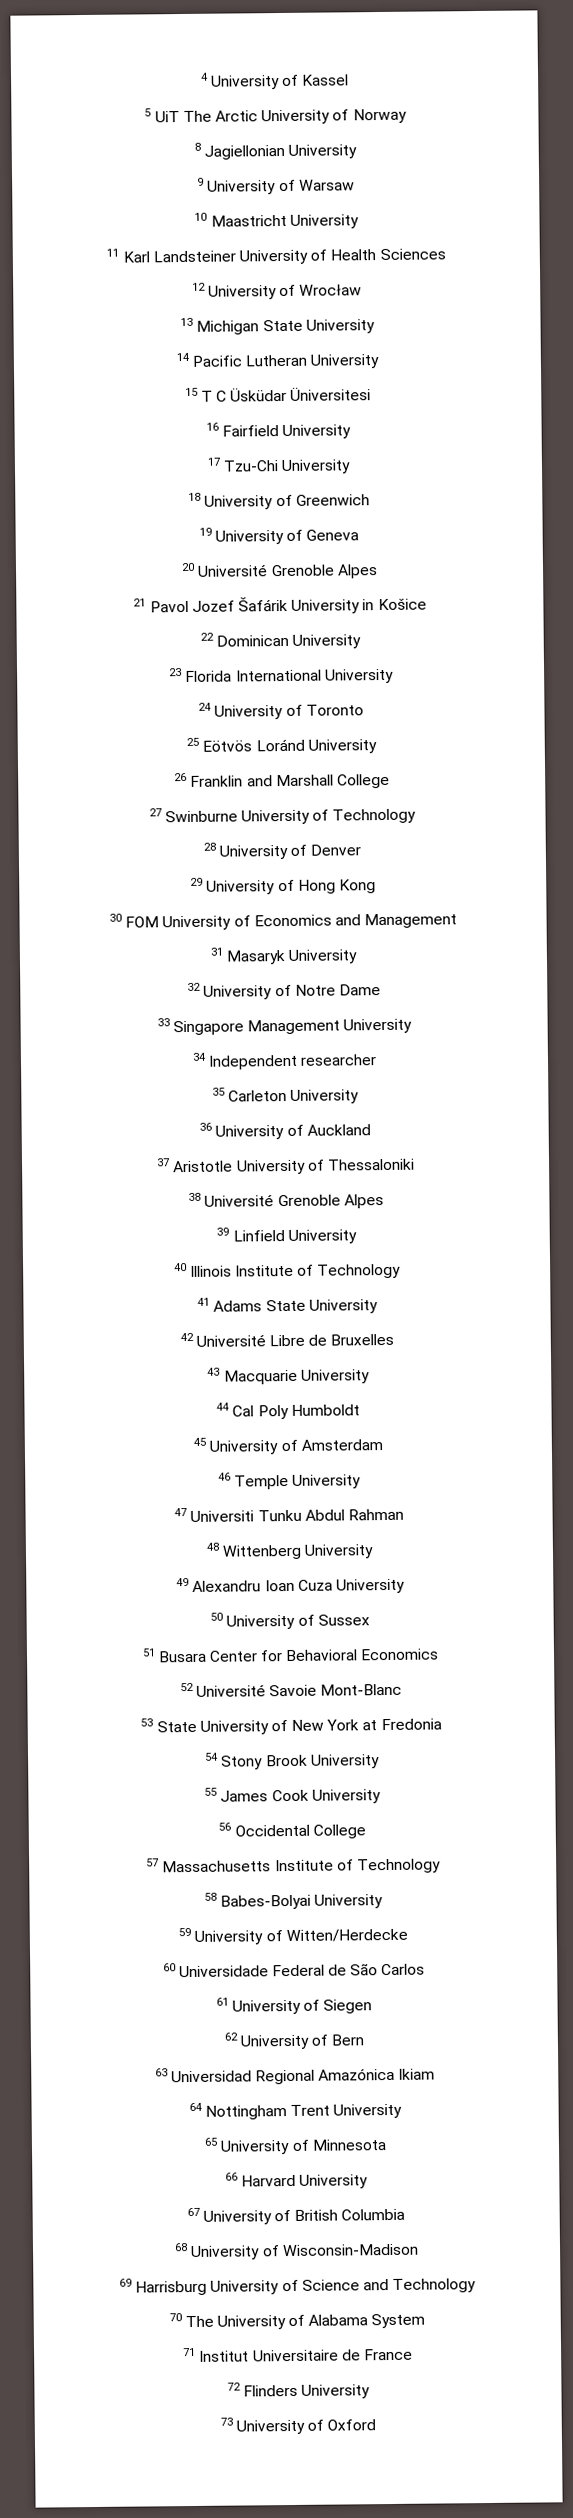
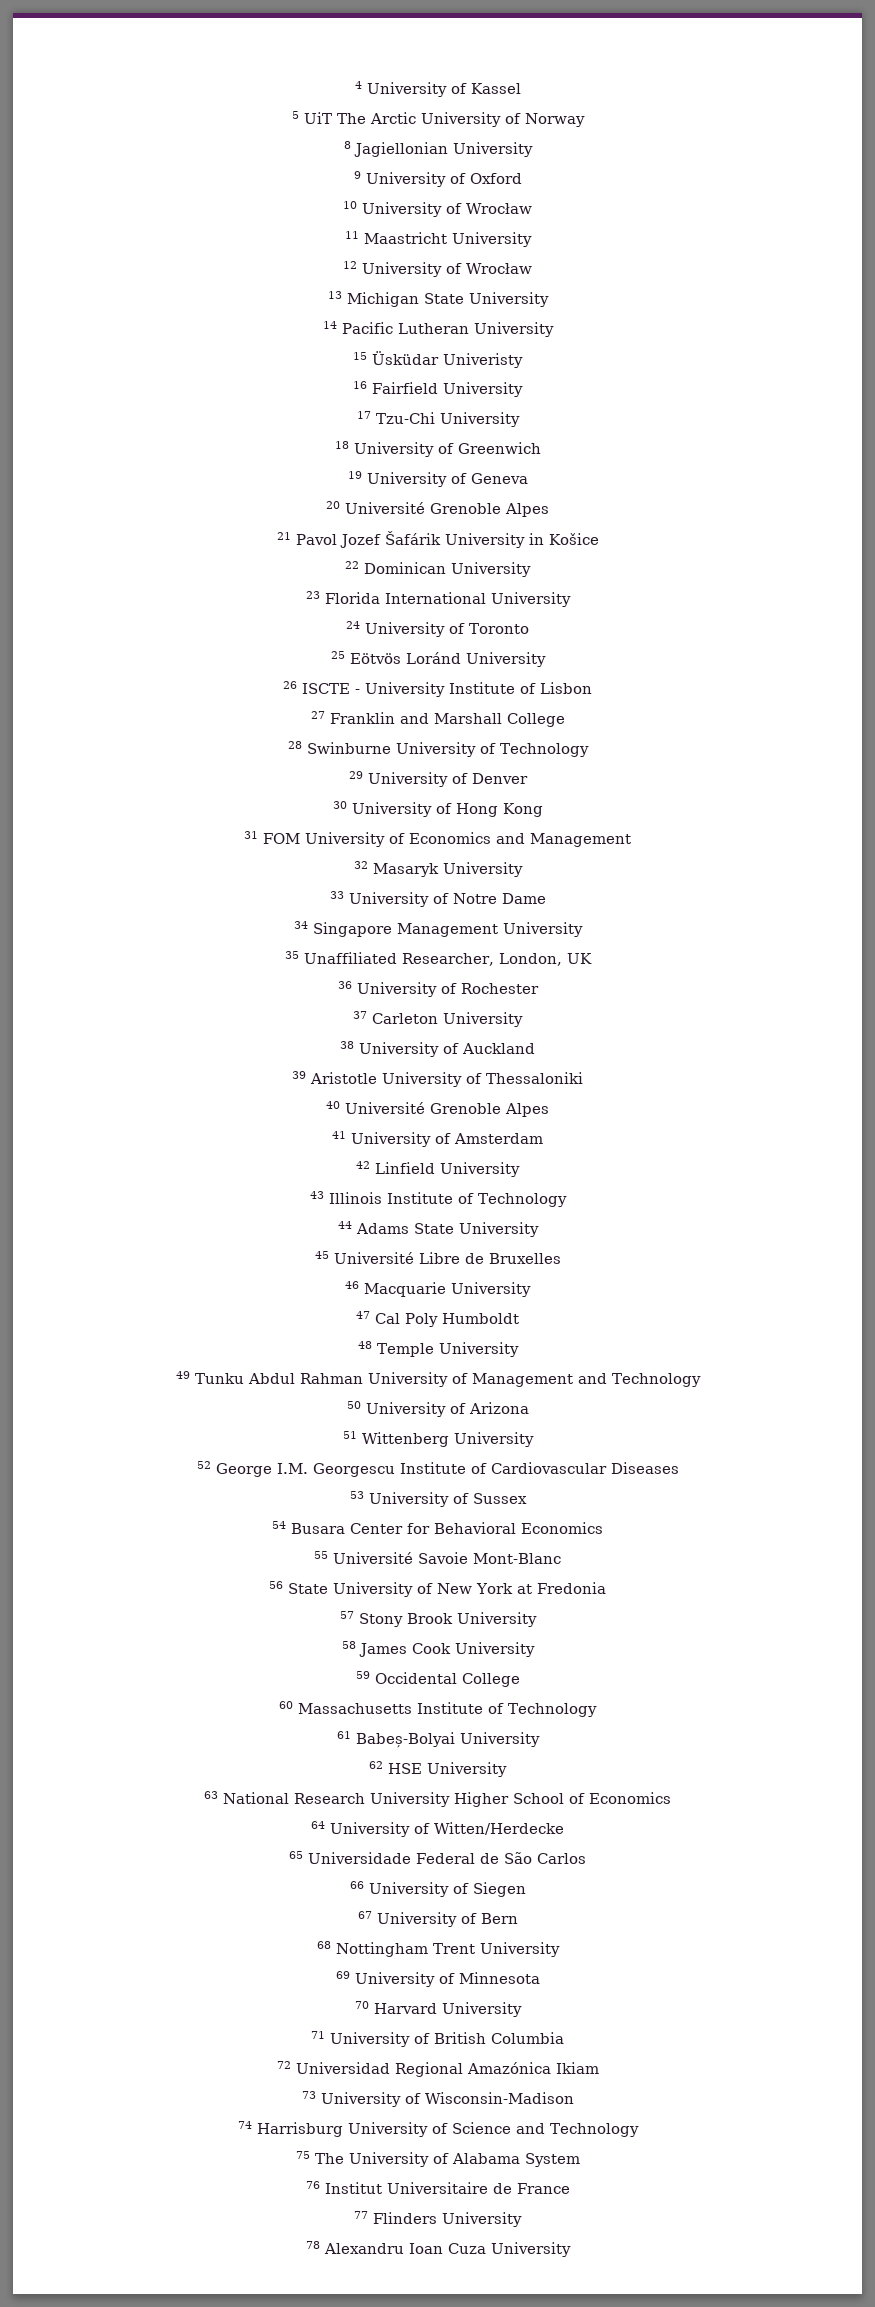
- 9 University of Warsaw
+ 9 University of Oxford
- 10 Maastricht University
- 11 Karl Landsteiner University of Health Sciences
+ 10 University of Wrocław
+ 11 Maastricht University
- 15 T C Üsküdar Üniversitesi
+ 15 Üsküdar Univeristy
- 26 Franklin and Marshall College
+ 26 ISCTE - University Institute of Lisbon
+ 27 Franklin and Marshall College
- 27 Swinburne University of Technology
+ 28 Swinburne University of Technology
- 28 University of Denver
+ 29 University of Denver
- 29 University of Hong Kong
+ 30 University of Hong Kong
- 30 FOM University of Economics and Management
+ 31 FOM University of Economics and Management
- 31 Masaryk University
+ 32 Masaryk University
- 32 University of Notre Dame
+ 33 University of Notre Dame
- 33 Singapore Management University
+ 34 Singapore Management University
- 34 Independent researcher
- 35 Carleton University
- 36 University of Auckland
+ 35 Unaffiliated Researcher, London, UK
+ 36 University of Rochester
+ 37 Carleton University
+ 38 University of Auckland
- 37 Aristotle University of Thessaloniki
+ 39 Aristotle University of Thessaloniki
- 38 Université Grenoble Alpes
- 39 Linfield University
+ 40 Université Grenoble Alpes
+ 41 University of Amsterdam
+ 42 Linfield University
- 40 Illinois Institute of Technology
+ 43 Illinois Institute of Technology
- 41 Adams State University
+ 44 Adams State University
- 42 Université Libre de Bruxelles
+ 45 Université Libre de Bruxelles
- 43 Macquarie University
+ 46 Macquarie University
- 44 Cal Poly Humboldt
+ 47 Cal Poly Humboldt
- 45 University of Amsterdam
- 46 Temple University
+ 48 Temple University
- 47 Universiti Tunku Abdul Rahman
- 48 Wittenberg University
- 49 Alexandru Ioan Cuza University
- 50 University of Sussex
+ 49 Tunku Abdul Rahman University of Management and Technology
+ 50 University of Arizona
+ 51 Wittenberg University
+ 52 George I.M. Georgescu Institute of Cardiovascular Diseases
+ 53 University of Sussex
- 51 Busara Center for Behavioral Economics
+ 54 Busara Center for Behavioral Economics
- 52 Université Savoie Mont-Blanc
+ 55 Université Savoie Mont-Blanc
- 53 State University of New York at Fredonia
+ 56 State University of New York at Fredonia
- 54 Stony Brook University
+ 57 Stony Brook University
- 55 James Cook University
+ 58 James Cook University
- 56 Occidental College
+ 59 Occidental College
- 57 Massachusetts Institute of Technology
+ 60 Massachusetts Institute of Technology
- 58 Babes-Bolyai University
- 59 University of Witten/Herdecke
+ 61 Babeș-Bolyai University
+ 62 HSE University
+ 63 National Research University Higher School of Economics
+ 64 University of Witten/Herdecke
- 60 Universidade Federal de São Carlos
+ 65 Universidade Federal de São Carlos
- 61 University of Siegen
+ 66 University of Siegen
- 62 University of Bern
+ 67 University of Bern
- 63 Universidad Regional Amazónica Ikiam
- 64 Nottingham Trent University
- 65 University of Minnesota
- 66 Harvard University
- 67 University of British Columbia
- 68 University of Wisconsin-Madison
+ 68 Nottingham Trent University
+ 69 University of Minnesota
+ 70 Harvard University
+ 71 University of British Columbia
+ 72 Universidad Regional Amazónica Ikiam
+ 73 University of Wisconsin-Madison
- 69 Harrisburg University of Science and Technology
+ 74 Harrisburg University of Science and Technology
- 70 The University of Alabama System
+ 75 The University of Alabama System
- 71 Institut Universitaire de France
+ 76 Institut Universitaire de France
- 72 Flinders University
+ 77 Flinders University
- 73 University of Oxford
+ 78 Alexandru Ioan Cuza University

